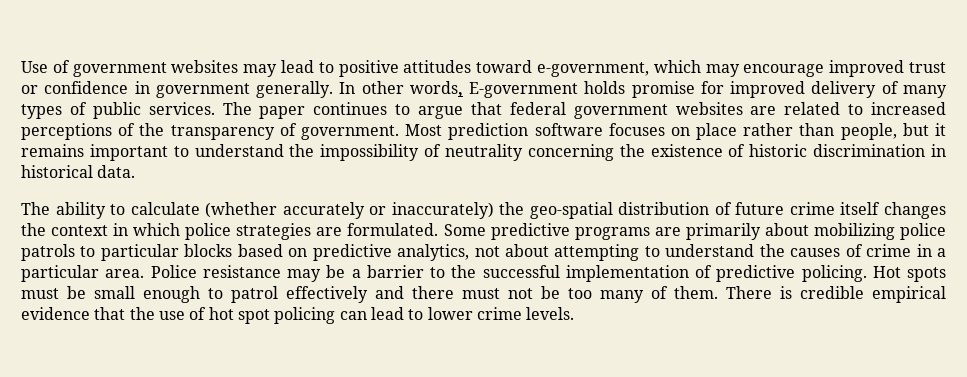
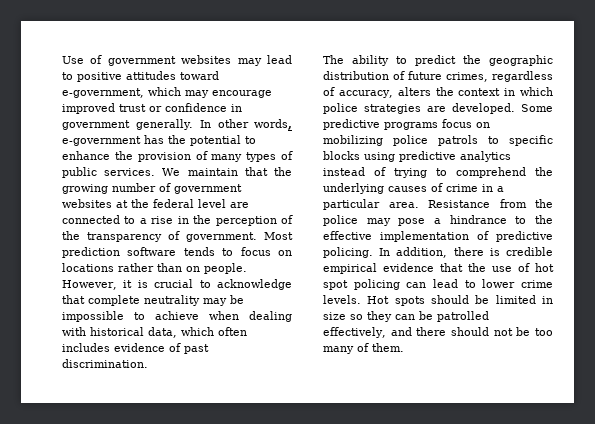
- In other words, E-government holds promise for improved delivery of many types of public services.
+ In other words, e-government has the potential to enhance the provision of many types of public services.
- The paper continues to argue that federal government websites are related to increased perceptions of the transparency of government.
+ We maintain that the growing number of government websites at the federal level are connected to a rise in the perception of the transparency of government.
- Most prediction software focuses on place rather than people, but it remains important to understand the impossibility of neutrality concerning the existence of historic discrimination in historical data.
- The ability to calculate (whether accurately or inaccurately) the geo-spatial distribution of future crime itself changes the context in which police strategies are formulated.
+ Most prediction software tends to focus on locations rather than on people. However, it is crucial to acknowledge that complete neutrality may be impossible to achieve when dealing with historical data, which often includes evidence of past discrimination.
+ The ability to predict the geographic distribution of future crimes, regardless of accuracy, alters the context in which police strategies are developed.
- Some predictive programs are primarily about mobilizing police patrols to particular blocks based on predictive analytics, not about attempting to understand the causes of crime in a particular area.
+ Some predictive programs focus on mobilizing police patrols to specific blocks using predictive analytics instead of trying to comprehend the underlying causes of crime in a particular area.
- Police resistance may be a barrier to the successful implementation of predictive policing.
+ Resistance from the police may pose a hindrance to the effective implementation of predictive policing.
- Hot spots must be small enough to patrol effectively and there must not be too many of them. There is credible empirical evidence that the use of hot spot policing can lead to lower crime levels.
+ In addition, there is credible empirical evidence that the use of hot spot policing can lead to lower crime levels.
+ Hot spots should be limited in size so they can be patrolled effectively, and there should not be too many of them.

